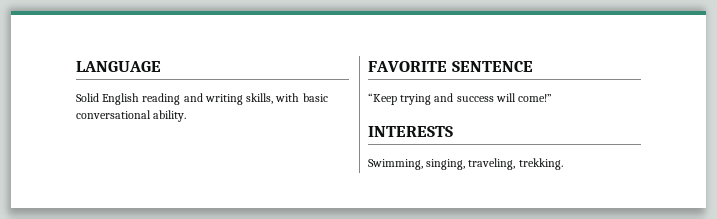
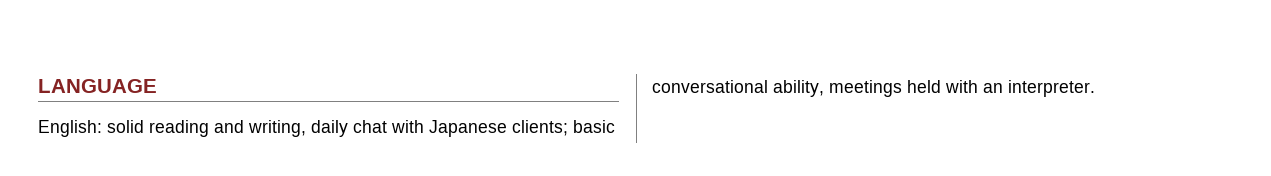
- Solid English reading and writing skills, with basic conversational ability.
- FAVORITE SENTENCE
- “Keep trying and success will come!”
- INTERESTS
- Swimming, singing, traveling, trekking.
+ English: solid reading and writing, daily chat with Japanese clients; basic conversational ability, meetings held with an interpreter.

